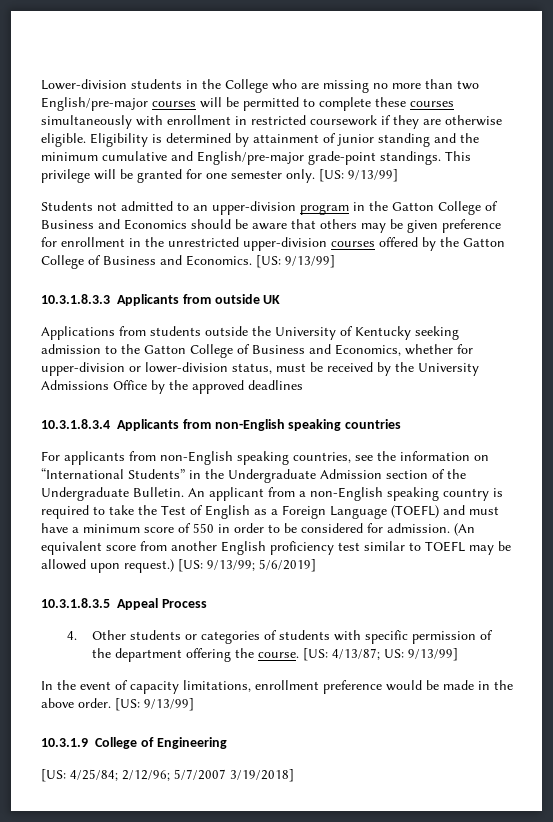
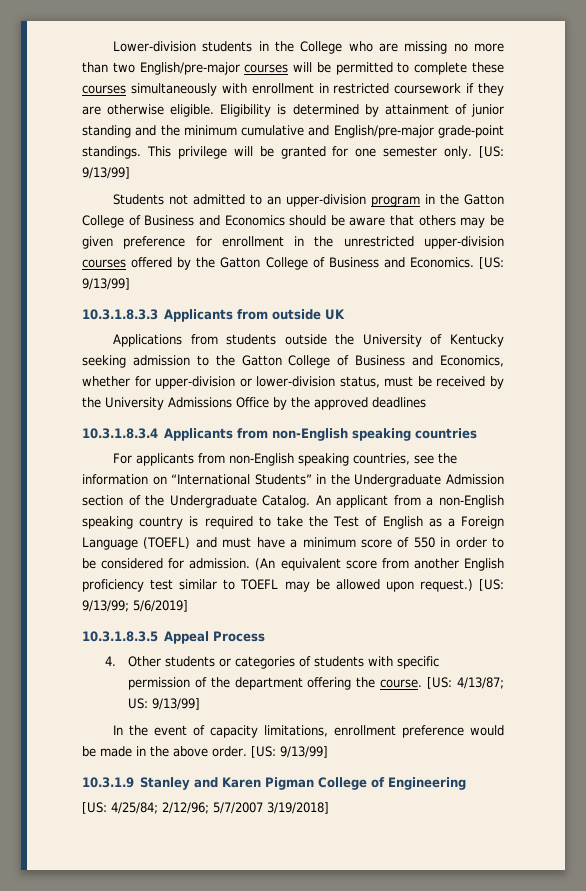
- For applicants from non-English speaking countries, see the information on “International Students” in the Undergraduate Admission section of the Undergraduate Bulletin.
+ For applicants from non-English speaking countries, see the information on “International Students” in the Undergraduate Admission section of the Undergraduate Catalog.
- 10.3.1.9 College of Engineering
+ 10.3.1.9 Stanley and Karen Pigman College of Engineering

